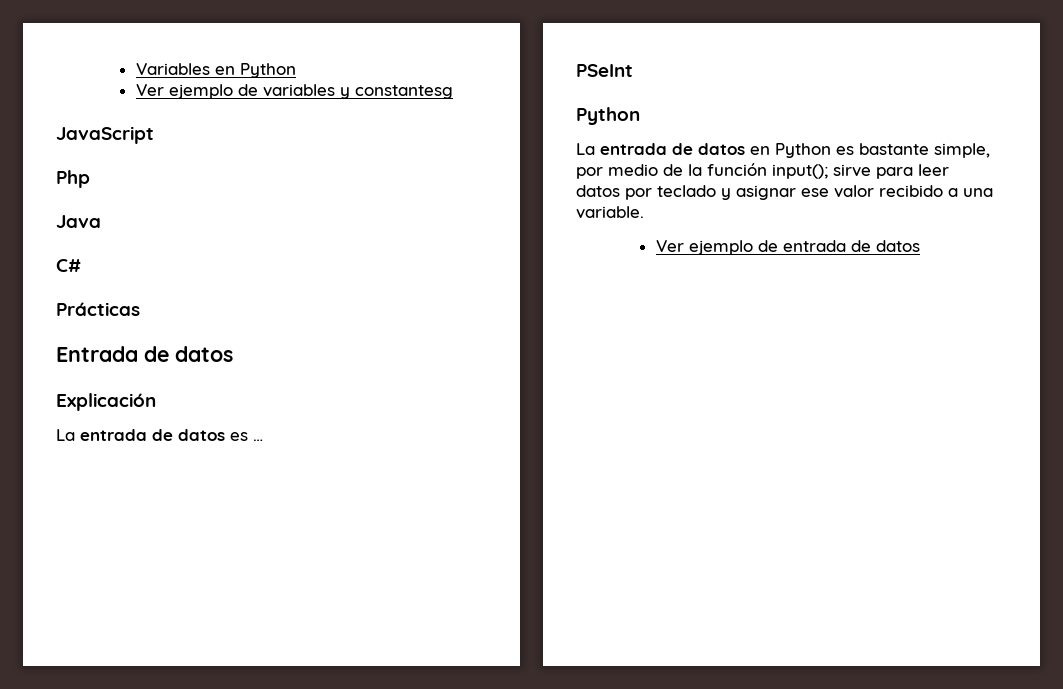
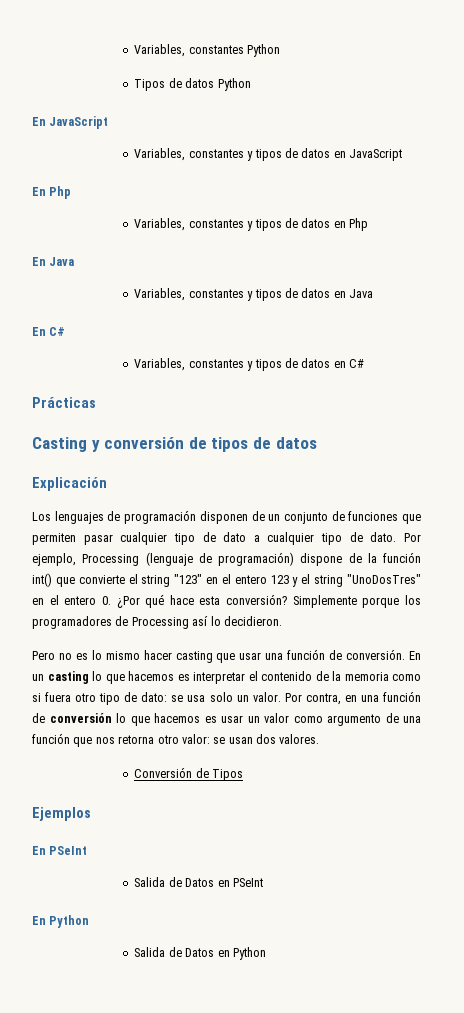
- Variables en Python
- Ver ejemplo de variables y constantesg
- JavaScript
- Php
- Java
- C#
+ Variables, constantes Python
+ Tipos de datos Python
+ En JavaScript
+ Variables, constantes y tipos de datos en JavaScript
+ En Php
+ Variables, constantes y tipos de datos en Php
+ En Java
+ Variables, constantes y tipos de datos en Java
+ En C#
+ Variables, constantes y tipos de datos en C#
  Prácticas
- Entrada de datos
+ Casting y conversión de tipos de datos
  Explicación
- La entrada de datos es …
- PSeInt
- Python
- La entrada de datos en Python es bastante simple, por medio de la función input(); sirve para leer datos por teclado y asignar ese valor recibido a una variable.
- Ver ejemplo de entrada de datos
+ Los lenguajes de programación disponen de un conjunto de funciones que permiten pasar cualquier tipo de dato a cualquier tipo de dato. Por ejemplo, Processing (lenguaje de programación) dispone de la función int() que convierte el string "123" en el entero 123 y el string "UnoDosTres" en el entero 0. ¿Por qué hace esta conversión? Simplemente porque los programadores de Processing así lo decidieron.
+ Pero no es lo mismo hacer casting que usar una función de conversión. En un casting lo que hacemos es interpretar el contenido de la memoria como si fuera otro tipo de dato: se usa solo un valor. Por contra, en una función de conversión lo que hacemos es usar un valor como argumento de una función que nos retorna otro valor: se usan dos valores.
+ Conversión de Tipos
+ Ejemplos
+ En PSeInt
+ Salida de Datos en PSeInt
+ En Python
+ Salida de Datos en Python

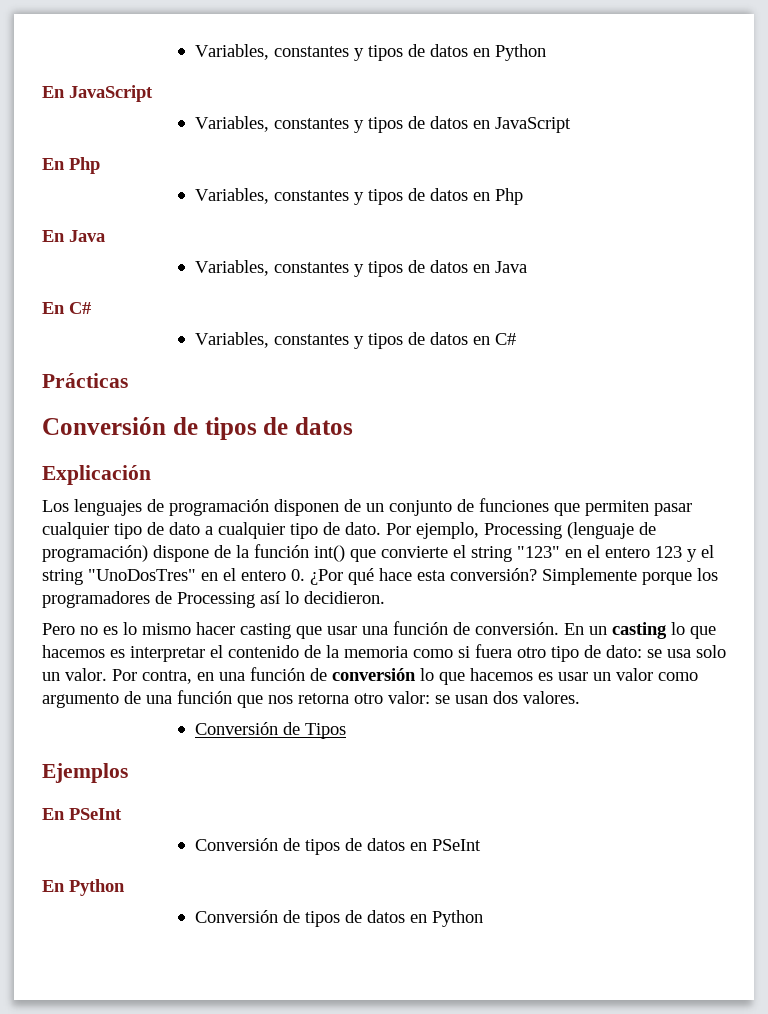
- Variables, constantes Python
- Tipos de datos Python
+ Variables, constantes y tipos de datos en Python
  Prácticas
- Casting y conversión de tipos de datos
+ Conversión de tipos de datos
- Salida de Datos en PSeInt
+ Conversión de tipos de datos en PSeInt
- Salida de Datos en Python
+ Conversión de tipos de datos en Python

